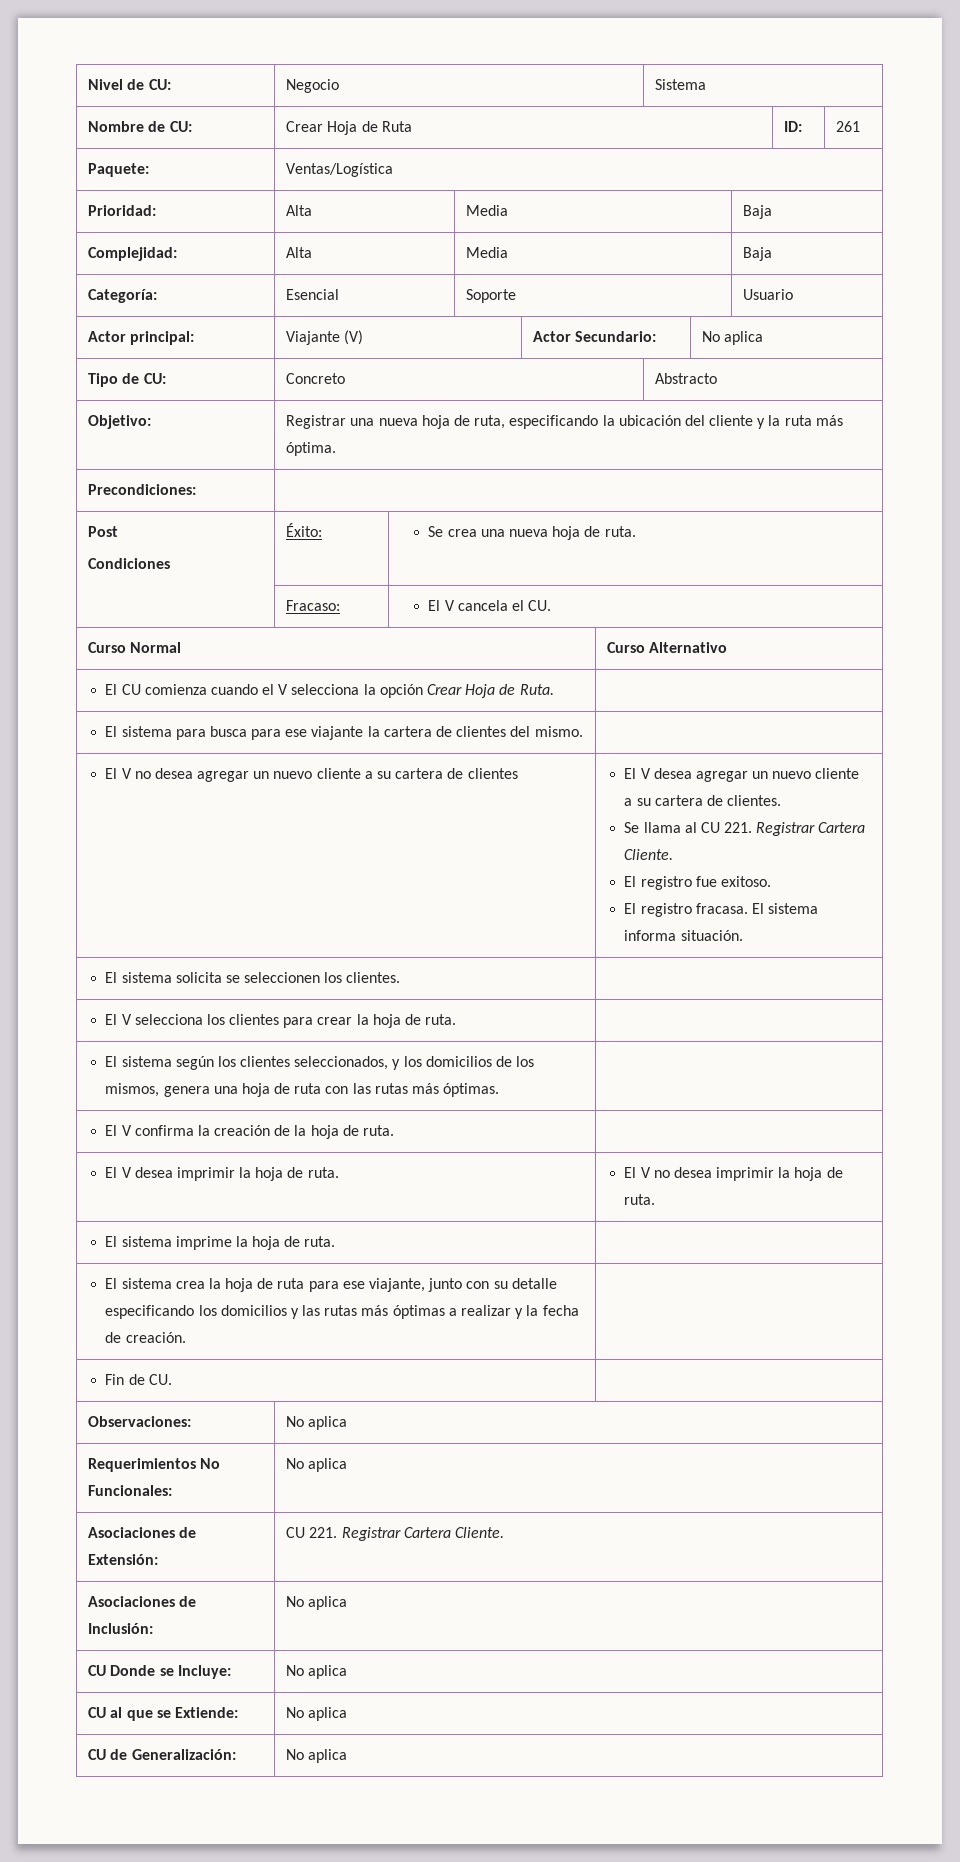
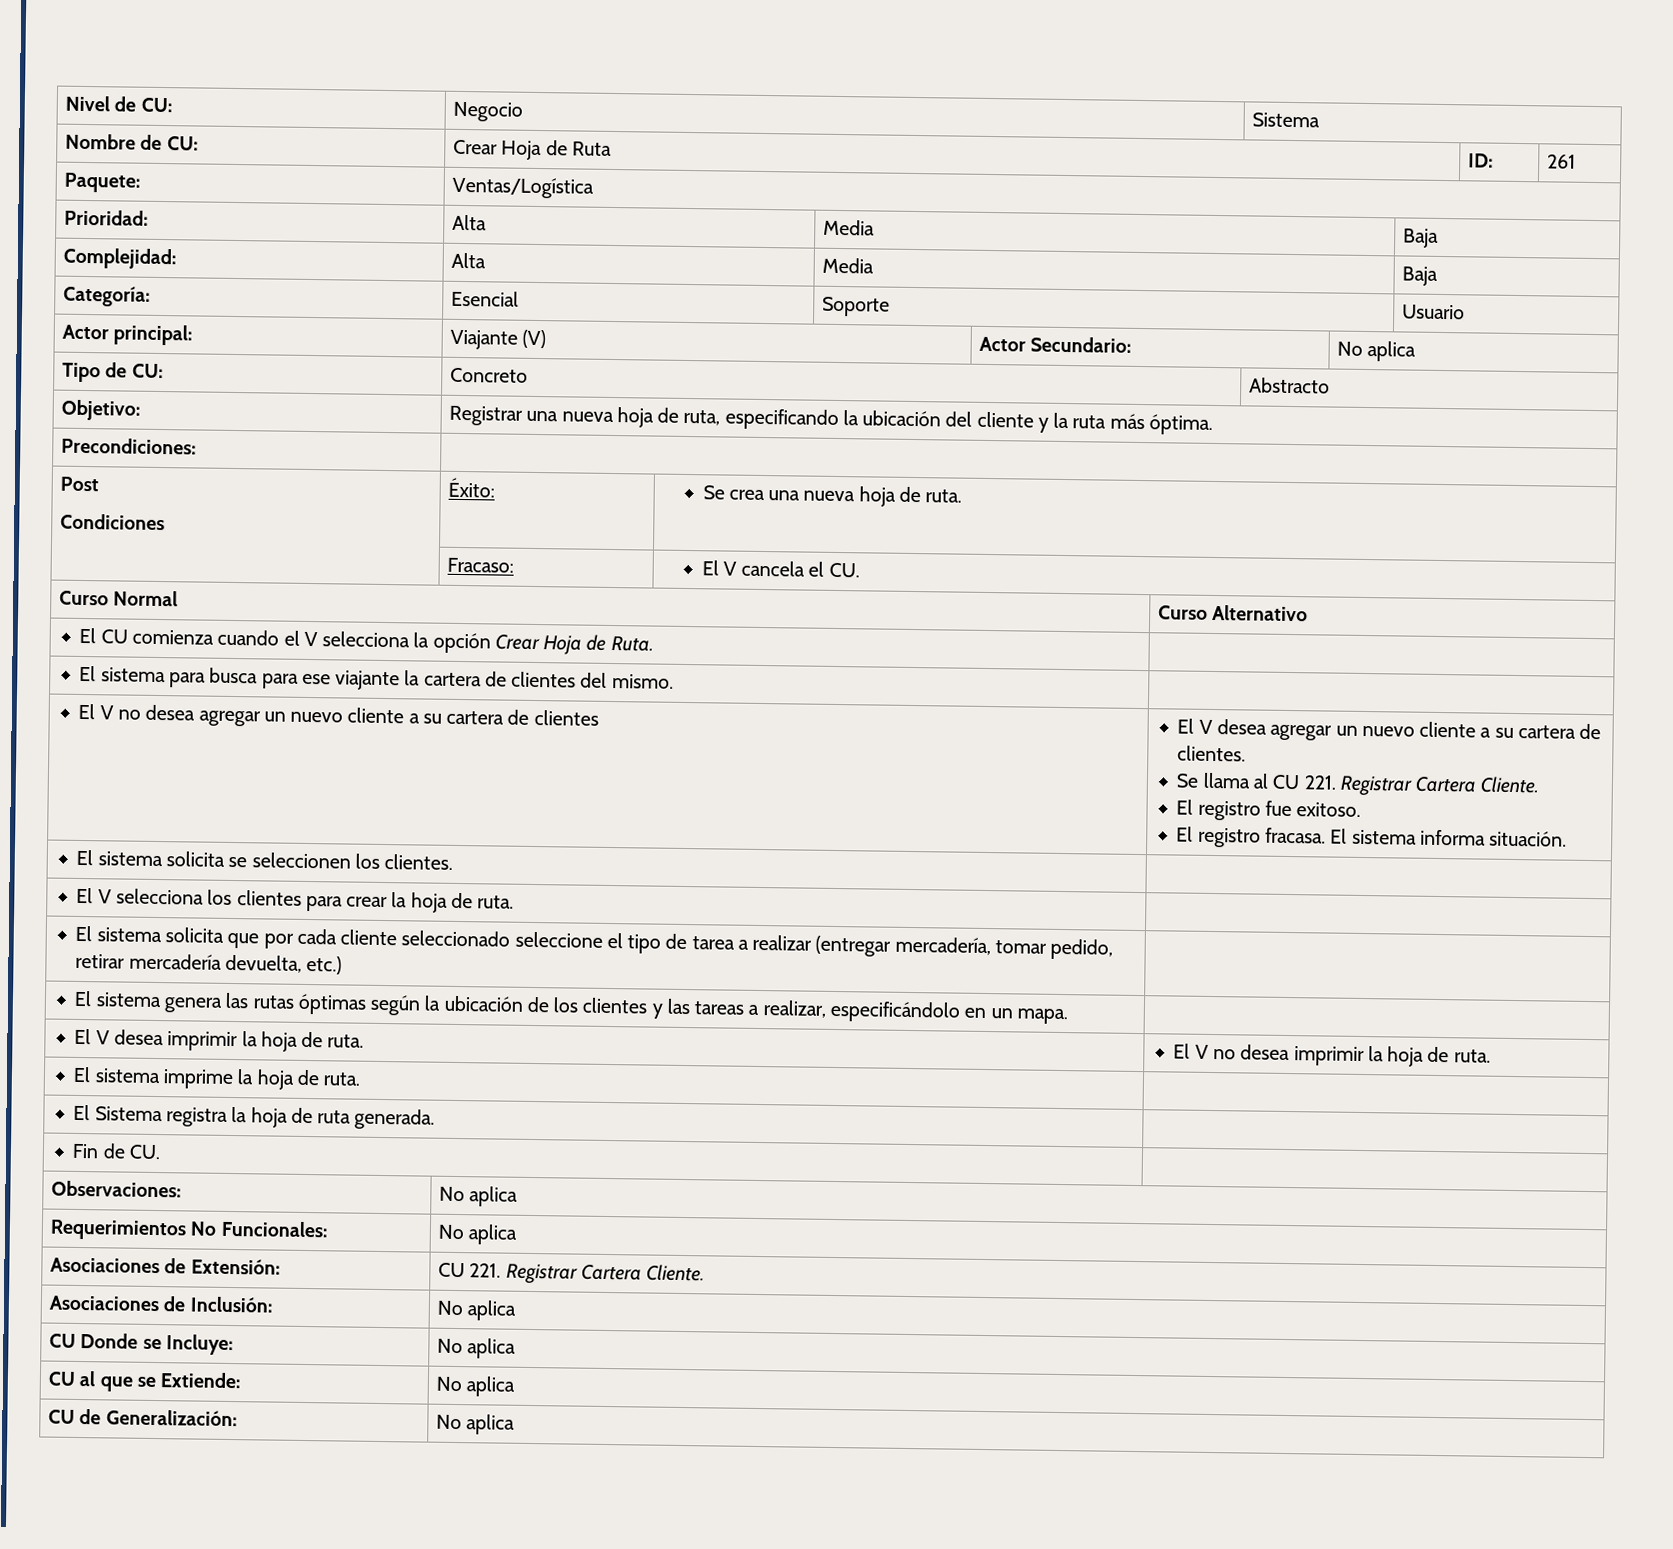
- El sistema según los clientes seleccionados, y los domicilios de los mismos, genera una hoja de ruta con las rutas más óptimas. |
- El V confirma la creación de la hoja de ruta. |
+ El sistema solicita que por cada cliente seleccionado seleccione el tipo de tarea a realizar (entregar mercadería, tomar pedido, retirar mercadería devuelta, etc.) |
+ El sistema genera las rutas óptimas según la ubicación de los clientes y las tareas a realizar, especificándolo en un mapa. |
- El sistema crea la hoja de ruta para ese viajante, junto con su detalle especificando los domicilios y las rutas más óptimas a realizar y la fecha de creación. |
+ El Sistema registra la hoja de ruta generada. |

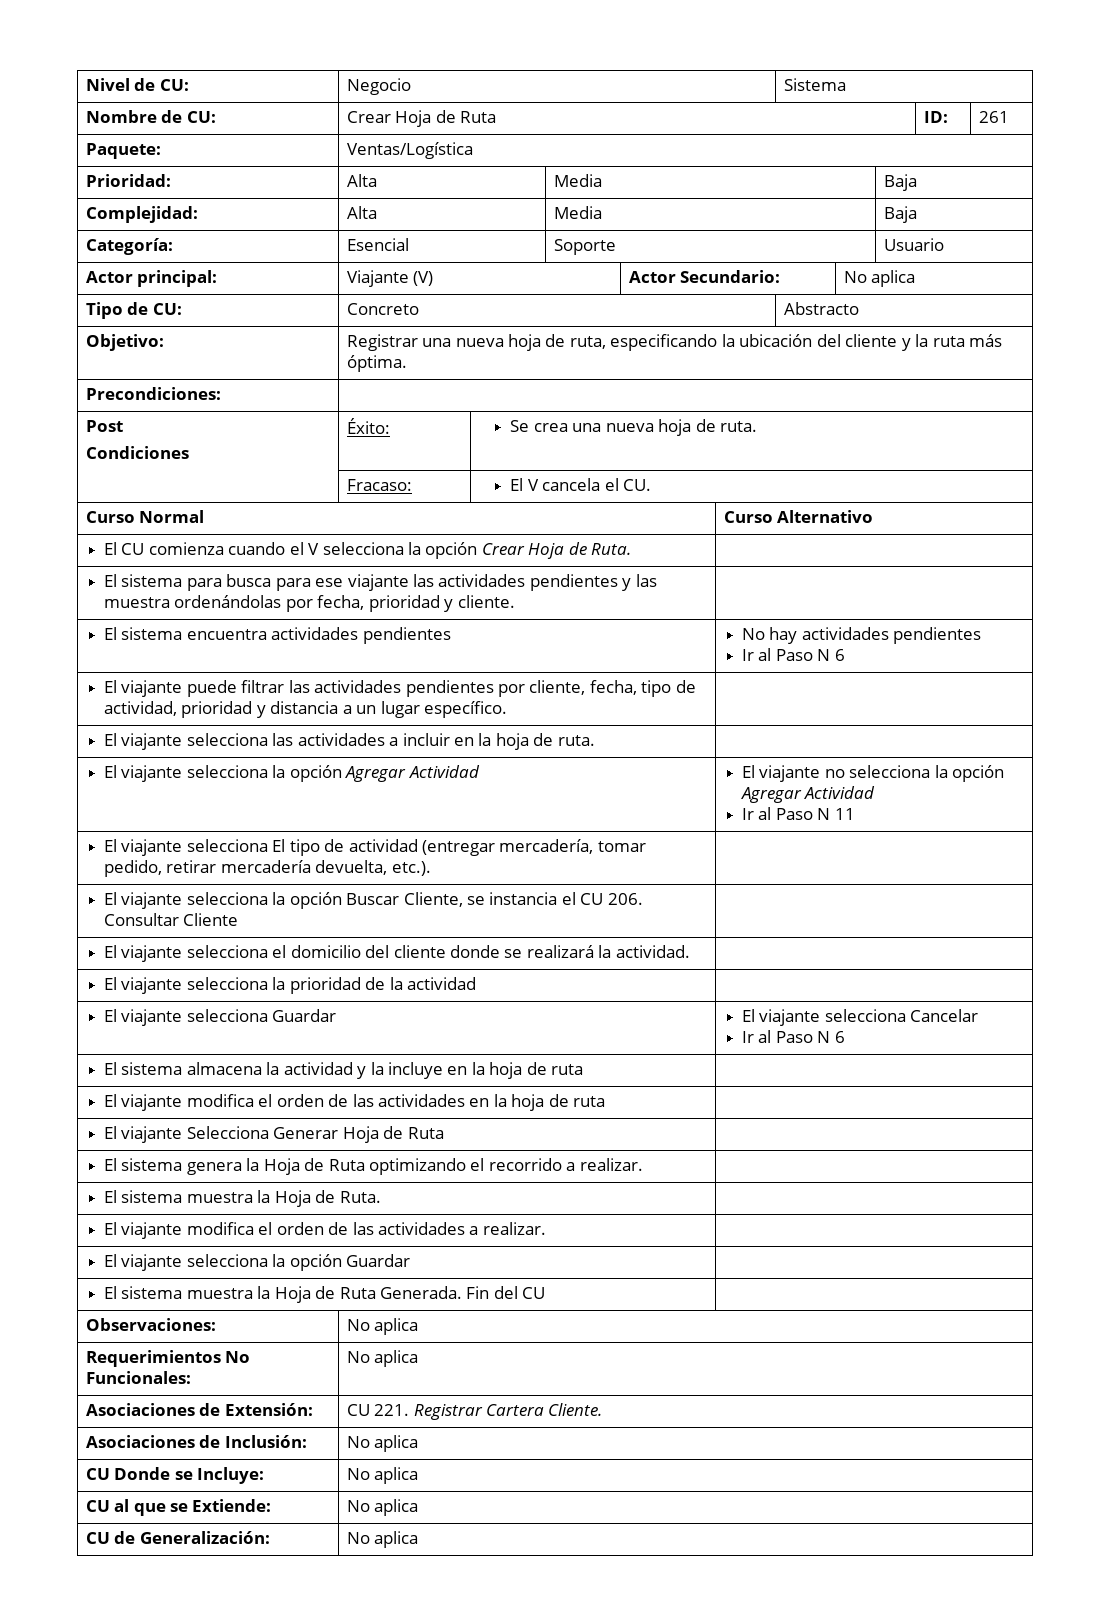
- El sistema para busca para ese viajante la cartera de clientes del mismo. |
- El V no desea agregar un nuevo cliente a su cartera de clientes | El V desea agregar un nuevo cliente a su cartera de clientes.
- Se llama al CU 221. Registrar Cartera Cliente.
- El registro fue exitoso.
- El registro fracasa. El sistema informa situación.
- El sistema solicita se seleccionen los clientes. |
- El V selecciona los clientes para crear la hoja de ruta. |
- El sistema solicita que por cada cliente seleccionado seleccione el tipo de tarea a realizar (entregar mercadería, tomar pedido, retirar mercadería devuelta, etc.) |
- El sistema genera las rutas óptimas según la ubicación de los clientes y las tareas a realizar, especificándolo en un mapa. |
- El V desea imprimir la hoja de ruta. | El V no desea imprimir la hoja de ruta.
- El sistema imprime la hoja de ruta. |
- El Sistema registra la hoja de ruta generada. |
- Fin de CU. |
+ El sistema para busca para ese viajante las actividades pendientes y las muestra ordenándolas por fecha, prioridad y cliente. |
+ El sistema encuentra actividades pendientes | No hay actividades pendientes
+ Ir al Paso N 6
+ El viajante puede filtrar las actividades pendientes por cliente, fecha, tipo de actividad, prioridad y distancia a un lugar específico. |
+ El viajante selecciona las actividades a incluir en la hoja de ruta. |
+ El viajante selecciona la opción Agregar Actividad | El viajante no selecciona la opción Agregar Actividad
+ Ir al Paso N 11
+ El viajante selecciona El tipo de actividad (entregar mercadería, tomar pedido, retirar mercadería devuelta, etc.). |
+ El viajante selecciona la opción Buscar Cliente, se instancia el CU 206. Consultar Cliente |
+ El viajante selecciona el domicilio del cliente donde se realizará la actividad. |
+ El viajante selecciona la prioridad de la actividad |
+ El viajante selecciona Guardar | El viajante selecciona Cancelar
+ Ir al Paso N 6
+ El sistema almacena la actividad y la incluye en la hoja de ruta |
+ El viajante modifica el orden de las actividades en la hoja de ruta |
+ El viajante Selecciona Generar Hoja de Ruta |
+ El sistema genera la Hoja de Ruta optimizando el recorrido a realizar. |
+ El sistema muestra la Hoja de Ruta. |
+ El viajante modifica el orden de las actividades a realizar. |
+ El viajante selecciona la opción Guardar |
+ El sistema muestra la Hoja de Ruta Generada. Fin del CU |

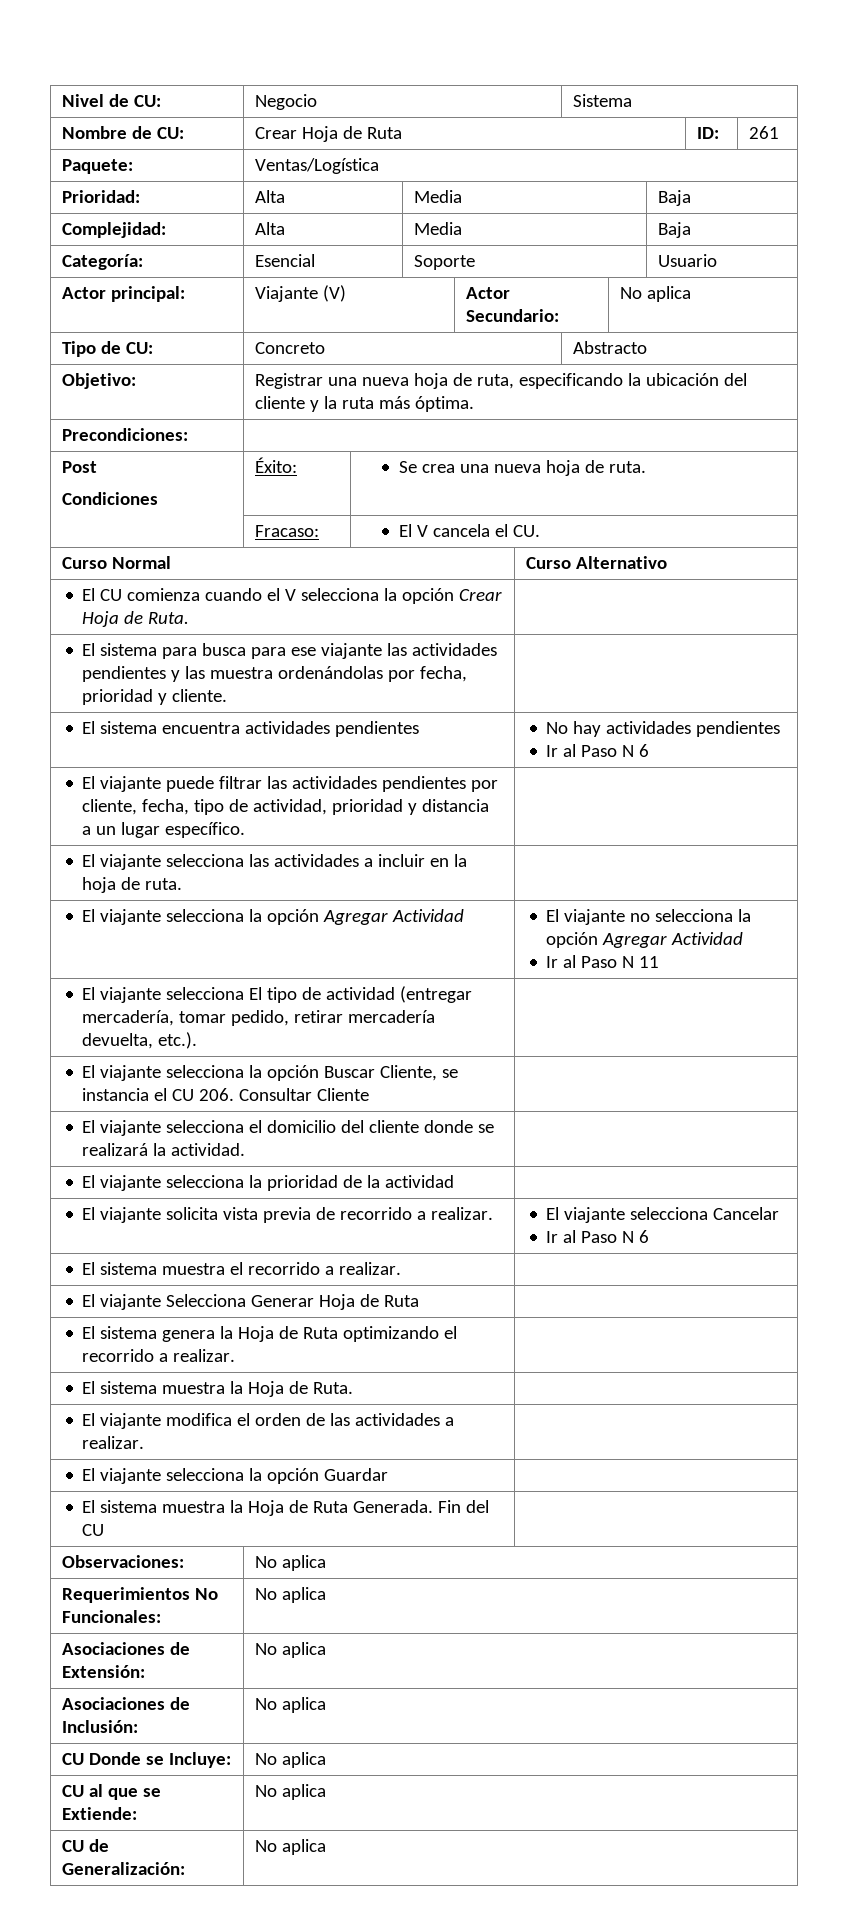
- El viajante selecciona Guardar | El viajante selecciona Cancelar
+ El viajante solicita vista previa de recorrido a realizar. | El viajante selecciona Cancelar
- El sistema almacena la actividad y la incluye en la hoja de ruta |
- El viajante modifica el orden de las actividades en la hoja de ruta |
+ El sistema muestra el recorrido a realizar. |
- Asociaciones de Extensión: | CU 221. Registrar Cartera Cliente.
+ Asociaciones de Extensión: | No aplica

